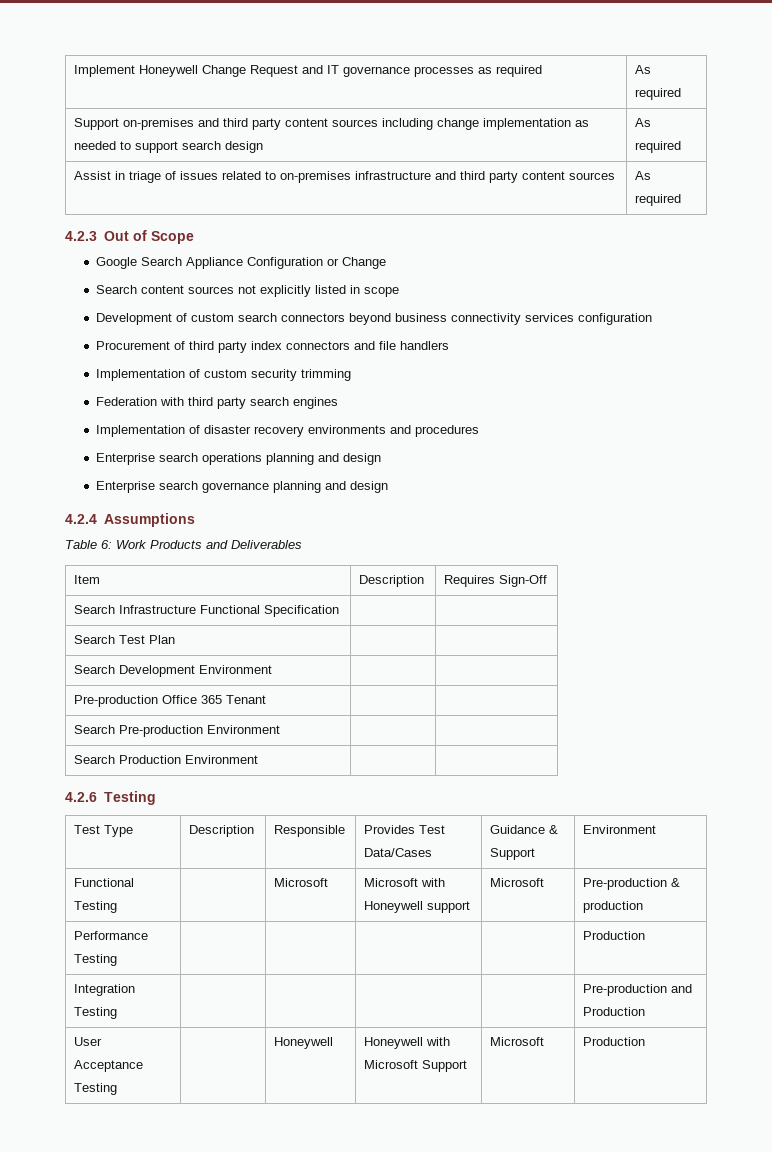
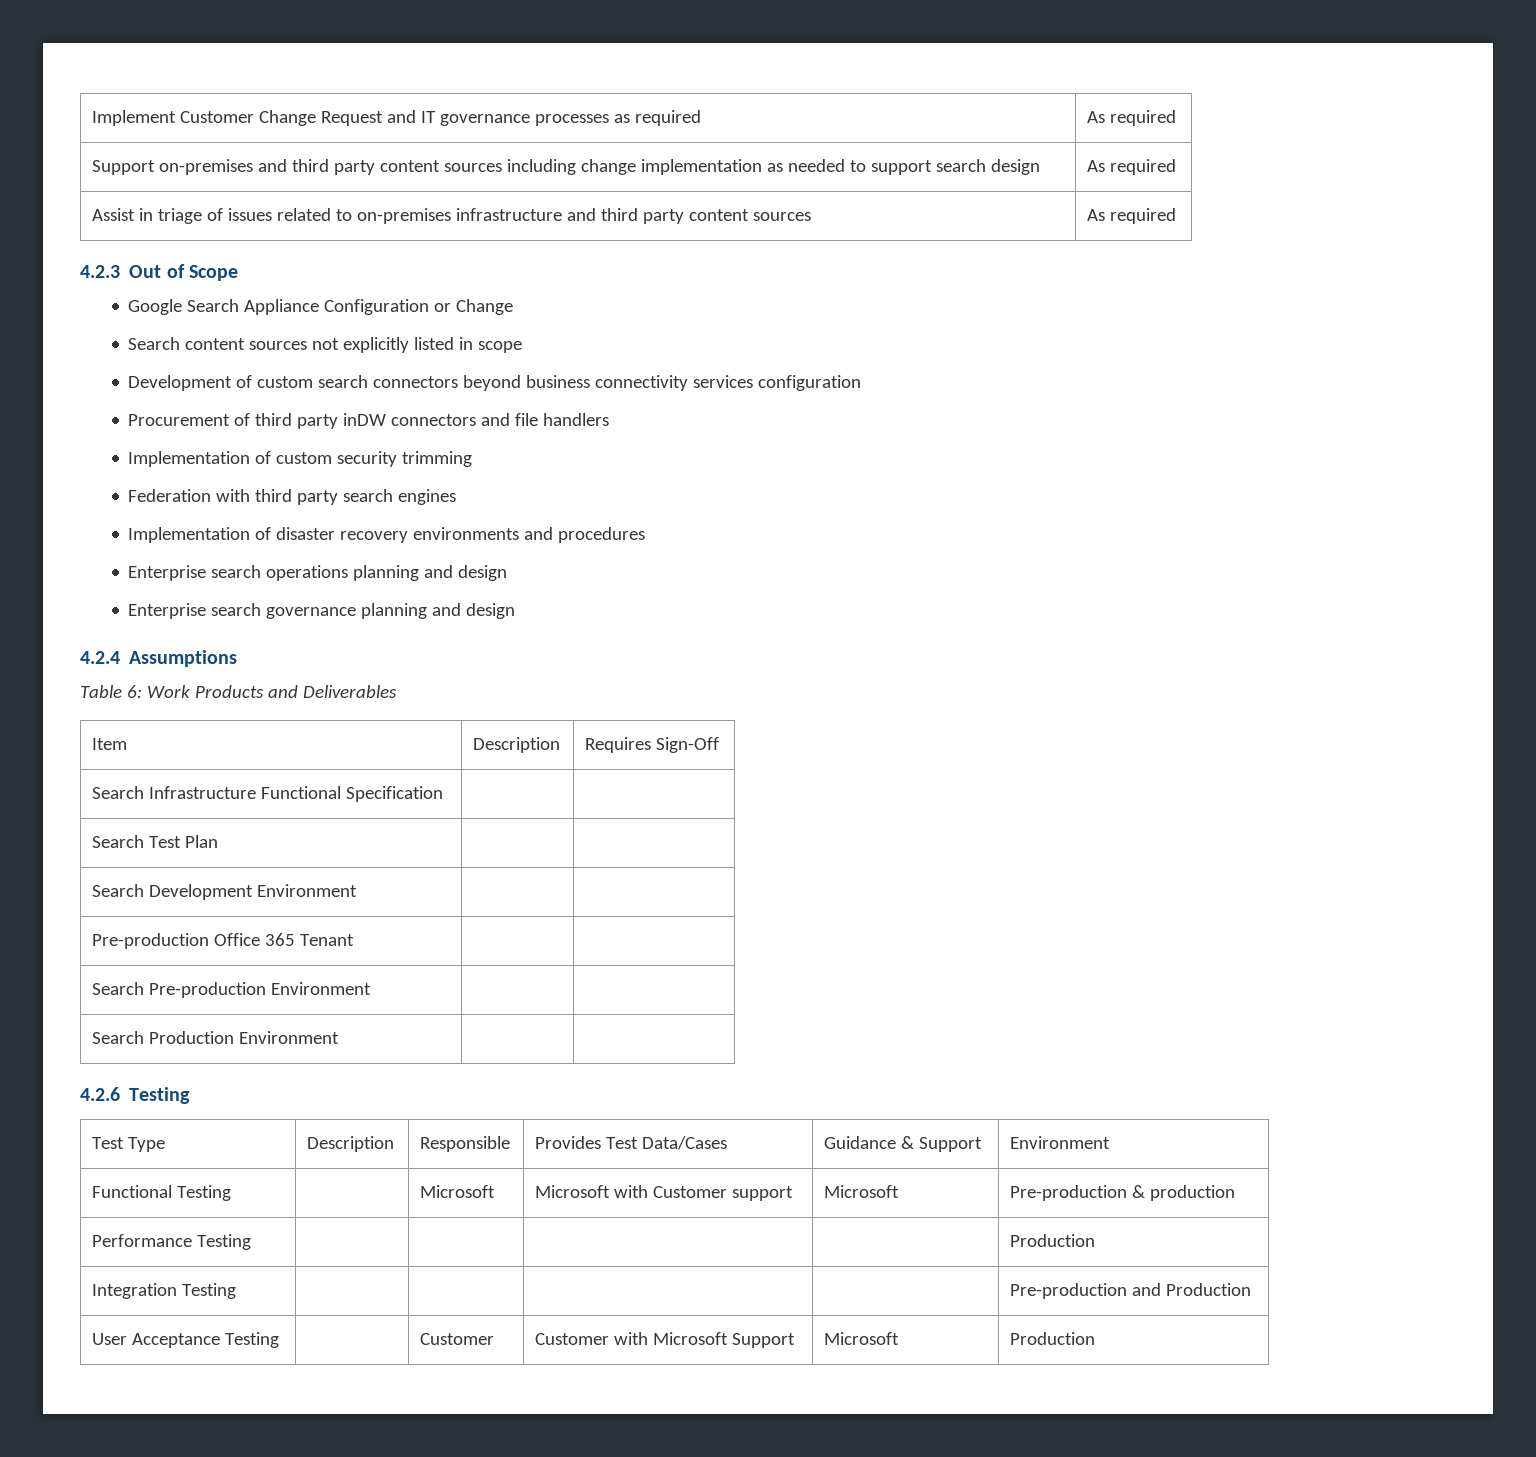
- Implement Honeywell Change Request and IT governance processes as required | As required
+ Implement Customer Change Request and IT governance processes as required | As required
- Procurement of third party index connectors and file handlers
+ Procurement of third party inDW connectors and file handlers
- Functional Testing | | Microsoft | Microsoft with Honeywell support | Microsoft | Pre-production & production
+ Functional Testing | | Microsoft | Microsoft with Customer support | Microsoft | Pre-production & production
- User Acceptance Testing | | Honeywell | Honeywell with Microsoft Support | Microsoft | Production
+ User Acceptance Testing | | Customer | Customer with Microsoft Support | Microsoft | Production

